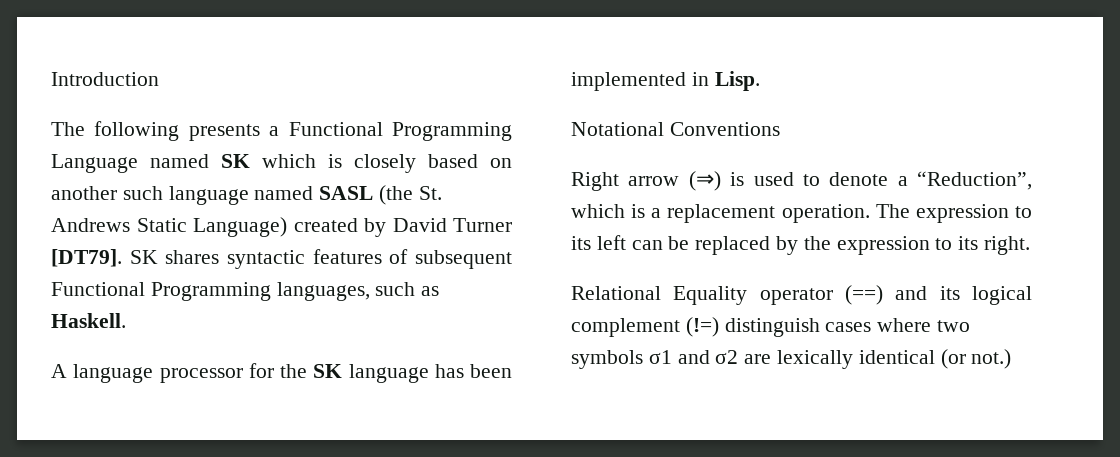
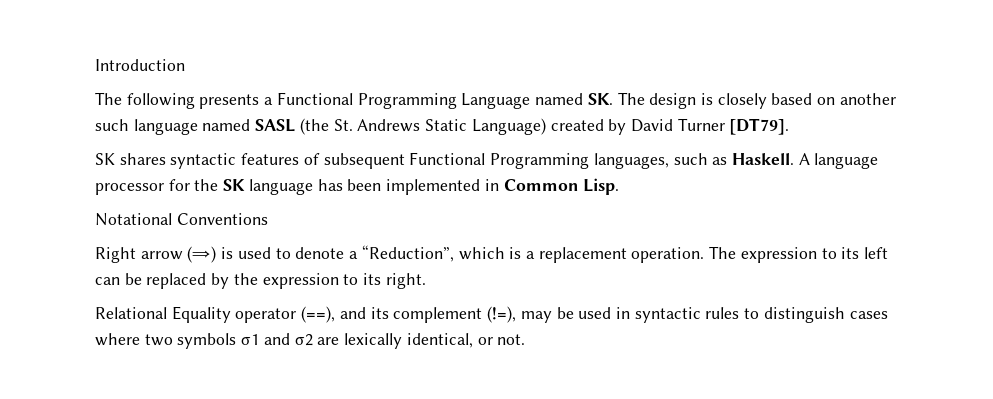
- The following presents a Functional Programming Language named SK which is closely based on another such language named SASL (the St. Andrews Static Language) created by David Turner [DT79]. SK shares syntactic features of subsequent Functional Programming languages, such as Haskell.
- A language processor for the SK language has been implemented in Lisp.
+ The following presents a Functional Programming Language named SK. The design is closely based on another such language named SASL (the St. Andrews Static Language) created by David Turner [DT79].
+ SK shares syntactic features of subsequent Functional Programming languages, such as Haskell. A language processor for the SK language has been implemented in Common Lisp.
- Relational Equality operator (==) and its logical complement (!=) distinguish cases where two symbols σ1 and σ2 are lexically identical (or not.)
+ Relational Equality operator (==), and its complement (!=), may be used in syntactic rules to distinguish cases where two symbols σ1 and σ2 are lexically identical, or not.

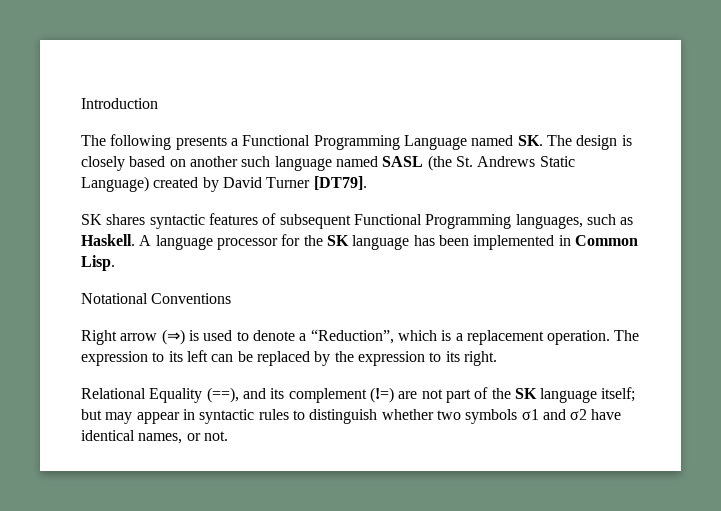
- Relational Equality operator (==), and its complement (!=), may be used in syntactic rules to distinguish cases where two symbols σ1 and σ2 are lexically identical, or not.
+ Relational Equality (==), and its complement (!=) are not part of the SK language itself; but may appear in syntactic rules to distinguish whether two symbols σ1 and σ2 have identical names, or not.

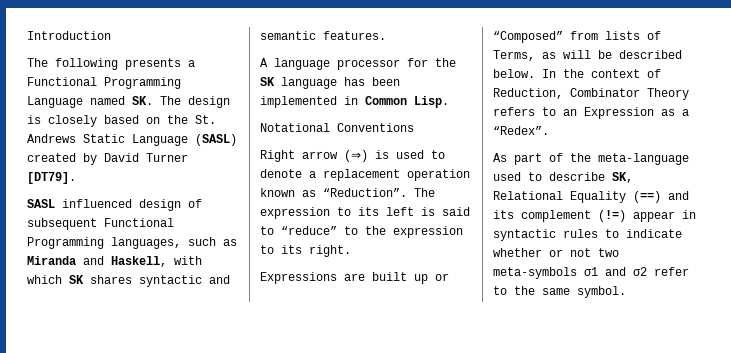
- The following presents a Functional Programming Language named SK. The design is closely based on another such language named SASL (the St. Andrews Static Language) created by David Turner [DT79].
+ The following presents a Functional Programming Language named SK. The design is closely based on the St. Andrews Static Language (SASL) created by David Turner [DT79].
- SK shares syntactic features of subsequent Functional Programming languages, such as Haskell. A language processor for the SK language has been implemented in Common Lisp.
+ SASL influenced design of subsequent Functional Programming languages, such as Miranda and Haskell, with which SK shares syntactic and semantic features.
+ A language processor for the SK language has been implemented in Common Lisp.
- Right arrow (⇒) is used to denote a “Reduction”, which is a replacement operation.
+ Right arrow (⇒) is used to denote a replacement operation known as “Reduction”.
- The expression to its left can be replaced by the expression to its right.
+ The expression to its left is said to “reduce” to the expression to its right.
- Relational Equality (==), and its complement (!=) are not part of the SK language itself; but may appear in syntactic rules to distinguish whether two symbols σ1 and σ2 have identical names, or not.
+ Expressions are built up or “Composed” from lists of Terms, as will be described below. In the context of Reduction, Combinator Theory refers to an Expression as a “Redex”.
+ As part of the meta-language used to describe SK, Relational Equality (==) and its complement (!=) appear in syntactic rules to indicate whether or not two meta-symbols σ1 and σ2 refer to the same symbol.

